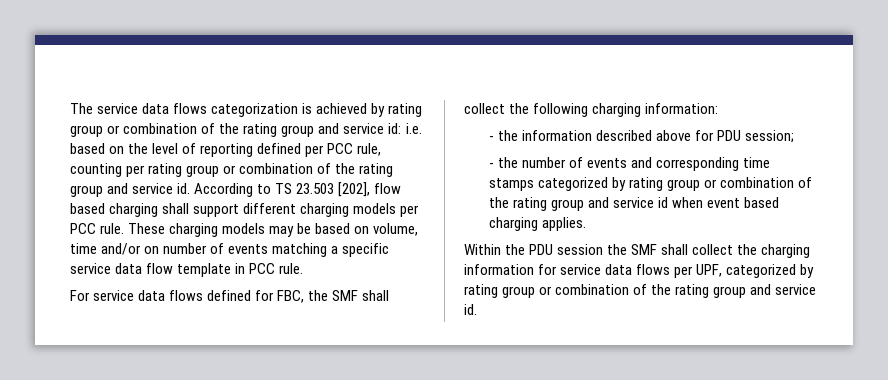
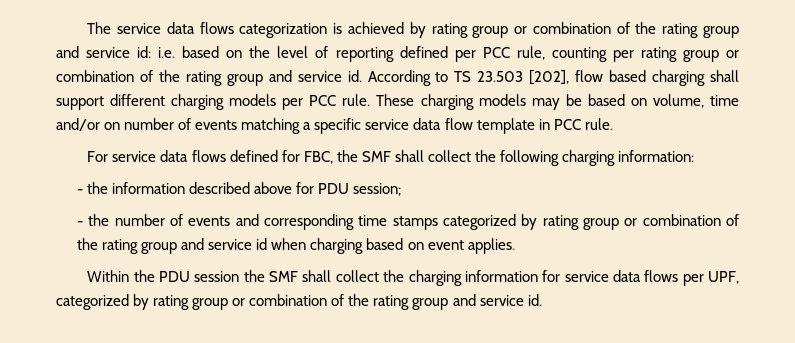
- - the number of events and corresponding time stamps categorized by rating group or combination of the rating group and service id when event based charging applies.
+ - the number of events and corresponding time stamps categorized by rating group or combination of the rating group and service id when charging based on event applies.

